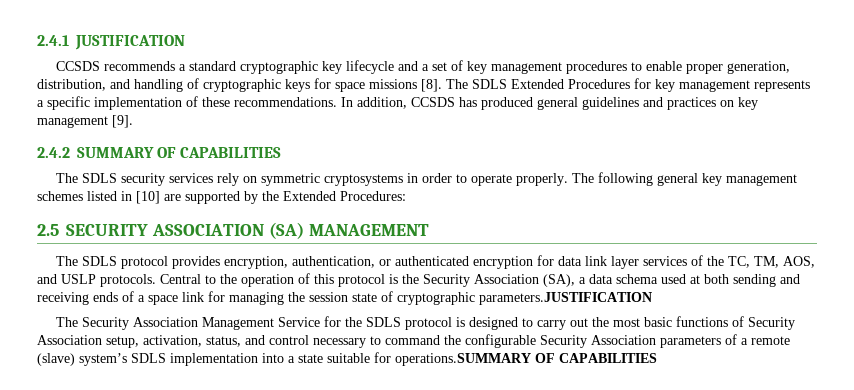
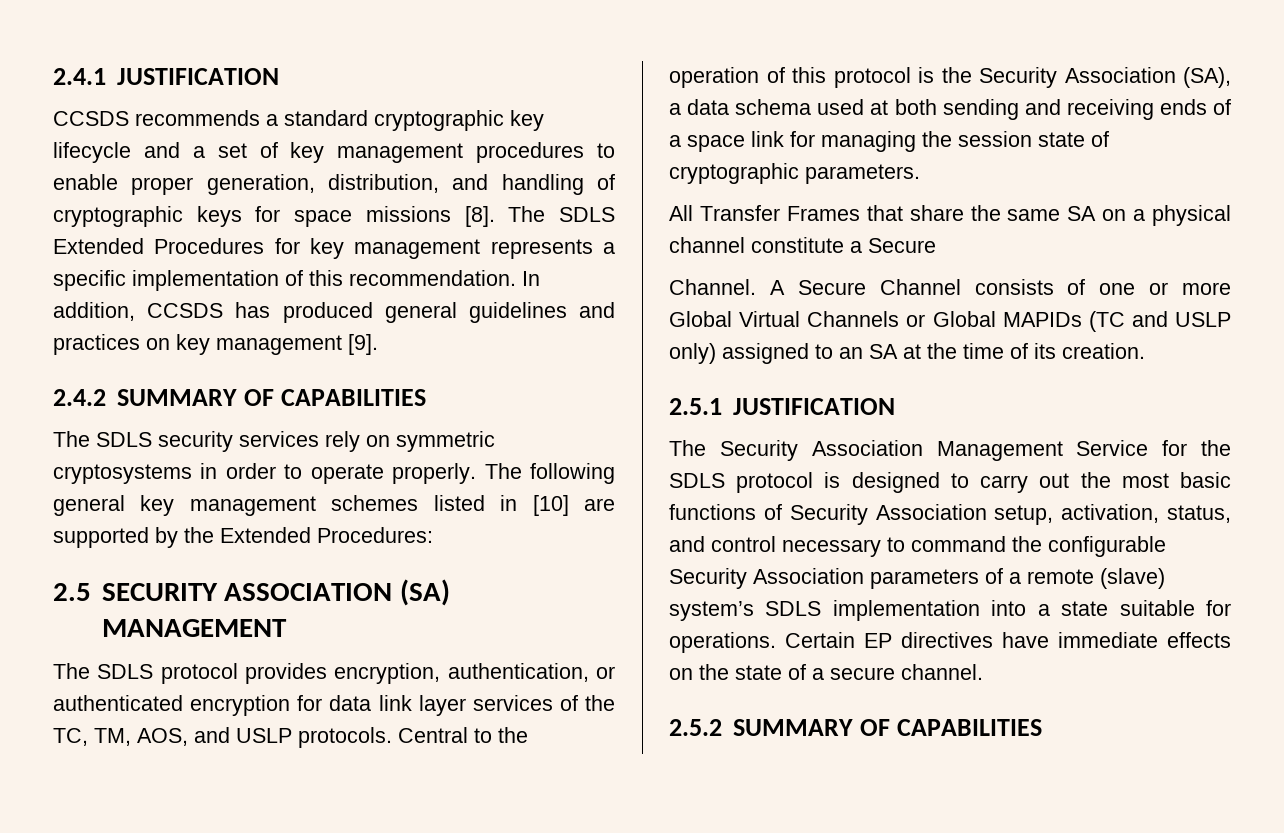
- The SDLS Extended Procedures for key management represents a specific implementation of these recommendations.
+ The SDLS Extended Procedures for key management represents a specific implementation of this recommendation.
- Central to the operation of this protocol is the Security Association (SA), a data schema used at both sending and receiving ends of a space link for managing the session state of cryptographic parameters.JUSTIFICATION
+ Central to the operation of this protocol is the Security Association (SA), a data schema used at both sending and receiving ends of a space link for managing the session state of cryptographic parameters.
+ All Transfer Frames that share the same SA on a physical channel constitute a Secure
+ Channel. A Secure Channel consists of one or more Global Virtual Channels or Global MAPIDs (TC and USLP only) assigned to an SA at the time of its creation.
+ 2.5.1 JUSTIFICATION
- The Security Association Management Service for the SDLS protocol is designed to carry out the most basic functions of Security Association setup, activation, status, and control necessary to command the configurable Security Association parameters of a remote (slave) system’s SDLS implementation into a state suitable for operations.SUMMARY OF CAPABILITIES
+ The Security Association Management Service for the SDLS protocol is designed to carry out the most basic functions of Security Association setup, activation, status, and control necessary to command the configurable Security Association parameters of a remote (slave) system’s SDLS implementation into a state suitable for operations. Certain EP directives have immediate effects on the state of a secure channel.
+ 2.5.2 SUMMARY OF CAPABILITIES

